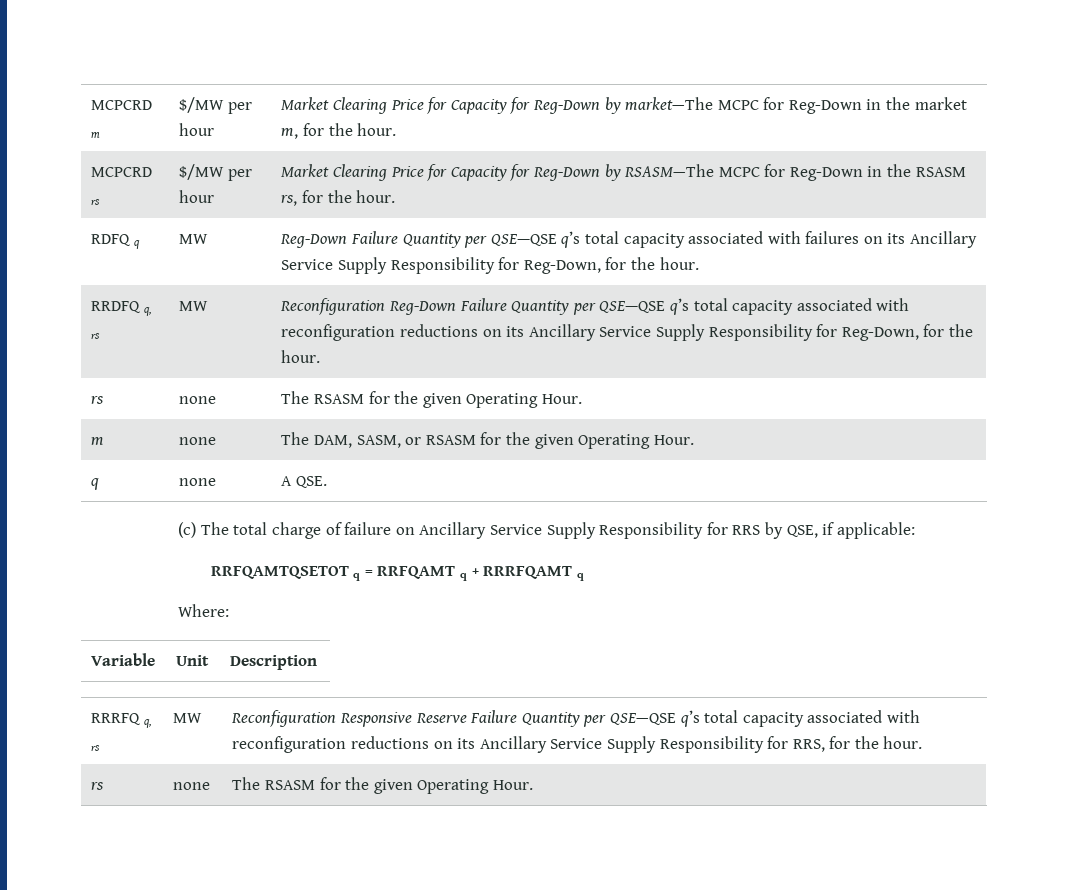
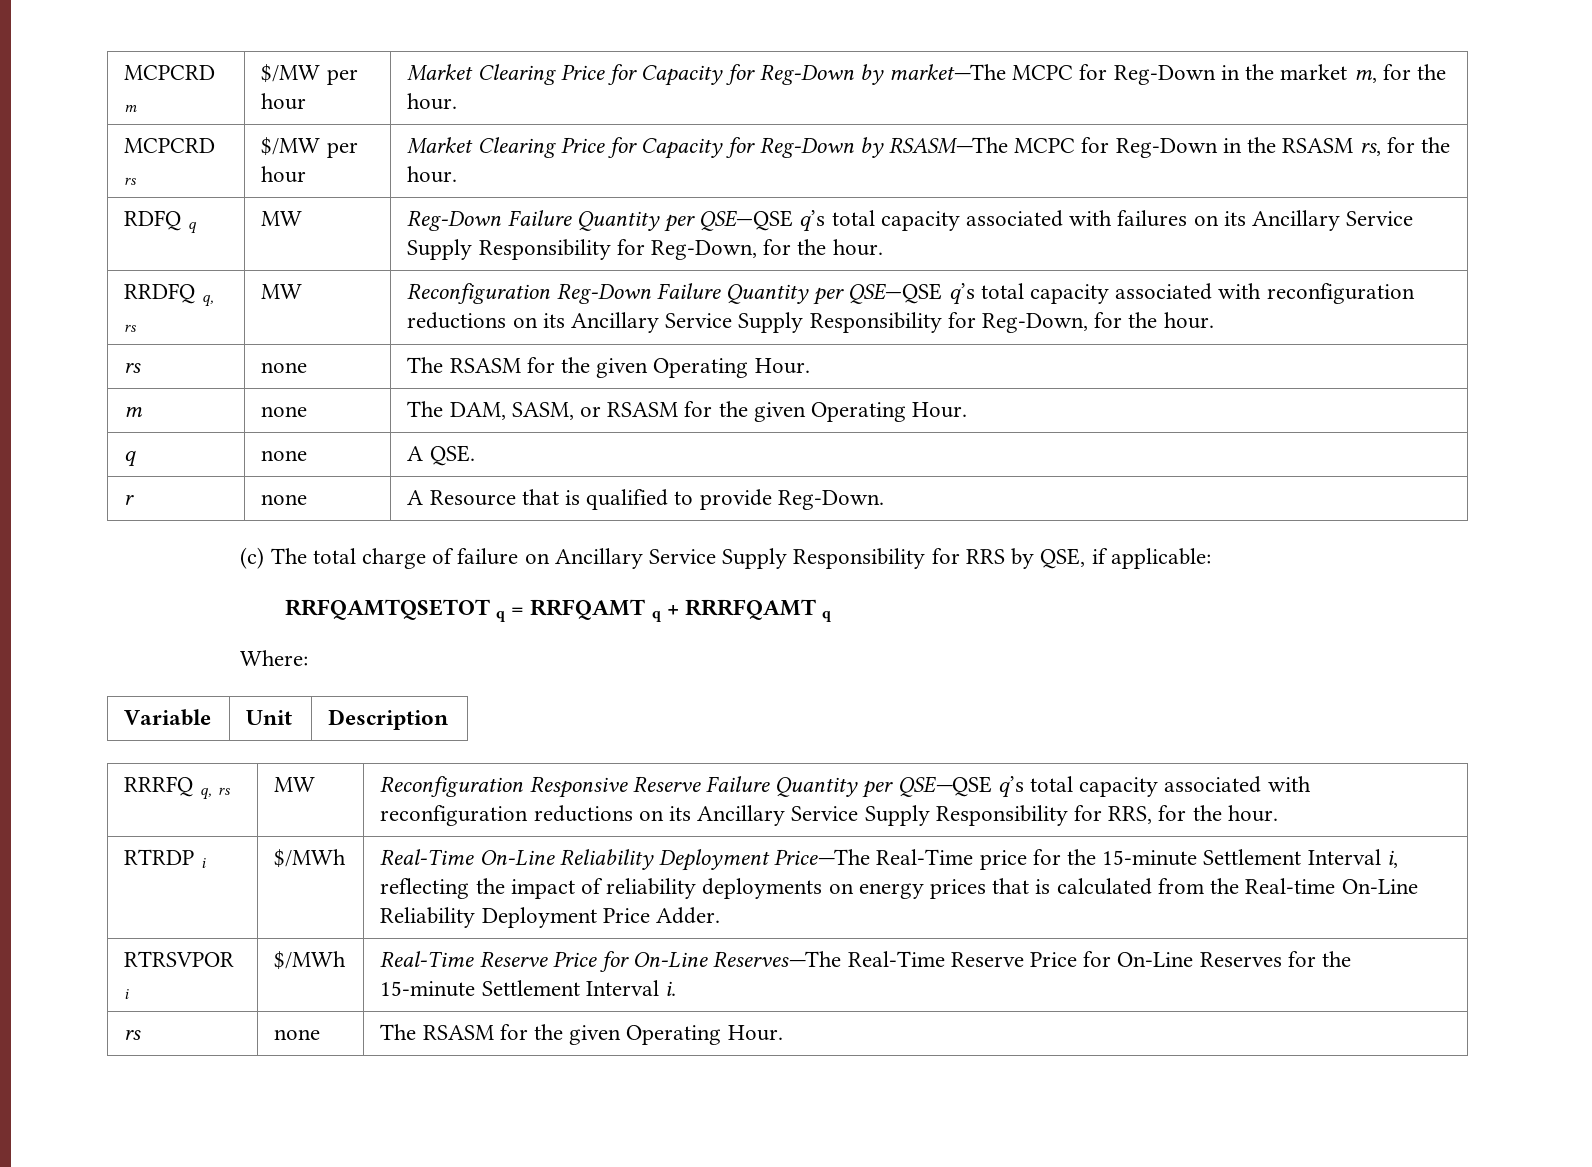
+ r | none | A Resource that is qualified to provide Reg-Down.
+ RTRDP i | $/MWh | Real-Time On-Line Reliability Deployment Price—The Real-Time price for the 15-minute Settlement Interval i, reflecting the impact of reliability deployments on energy prices that is calculated from the Real-time On-Line Reliability Deployment Price Adder.
+ RTRSVPOR i | $/MWh | Real-Time Reserve Price for On-Line Reserves—The Real-Time Reserve Price for On-Line Reserves for the 15-minute Settlement Interval i.

